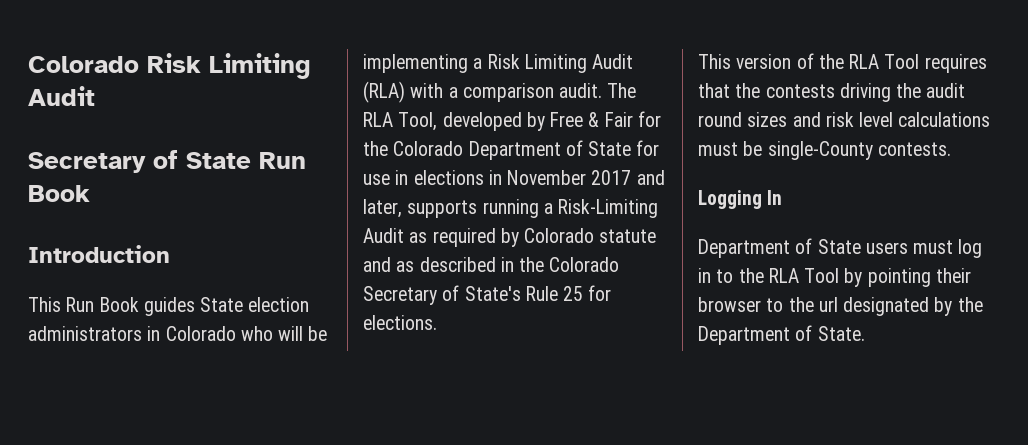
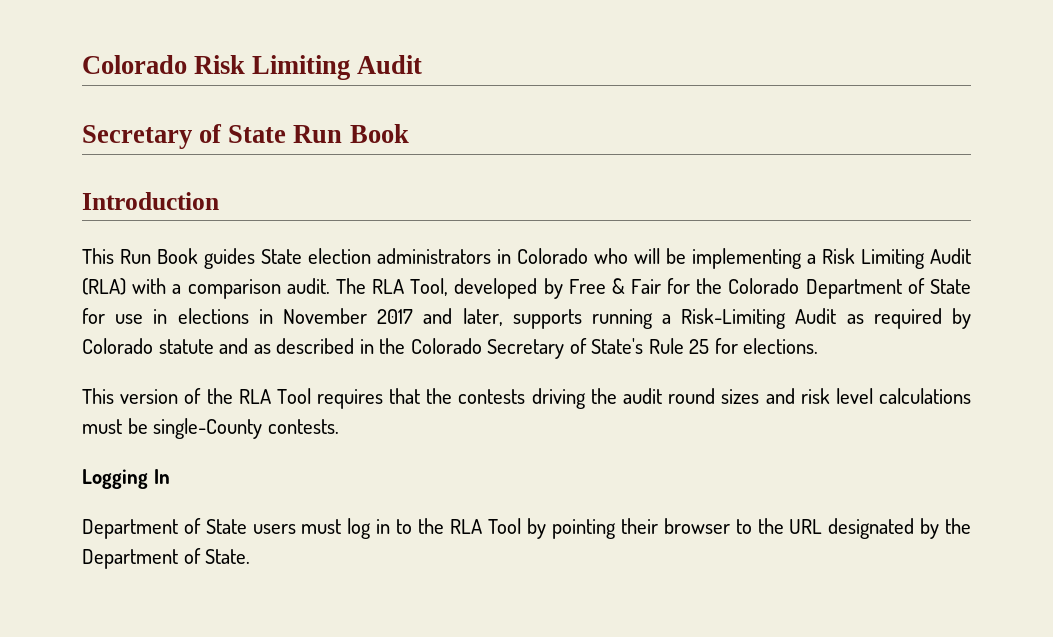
- Department of State users must log in to the RLA Tool by pointing their browser to the url designated by the Department of State.
+ Department of State users must log in to the RLA Tool by pointing their browser to the URL designated by the Department of State.

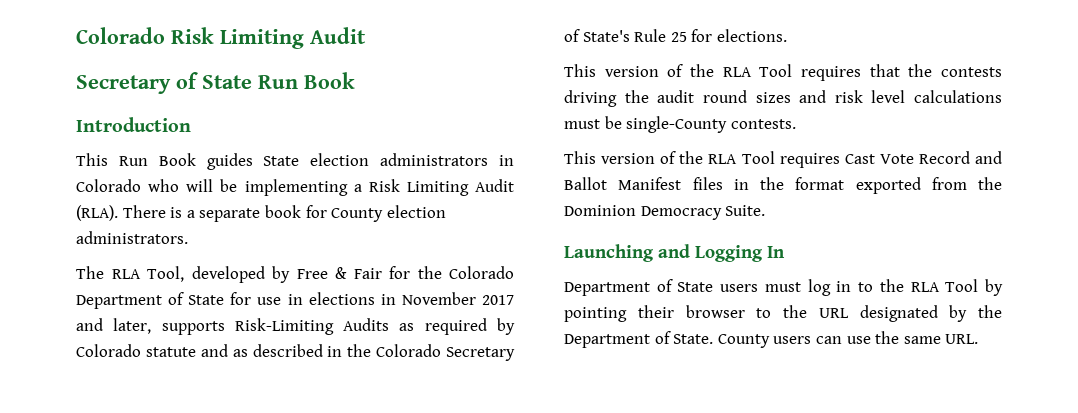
- This Run Book guides State election administrators in Colorado who will be implementing a Risk Limiting Audit (RLA) with a comparison audit. The RLA Tool, developed by Free & Fair for the Colorado Department of State for use in elections in November 2017 and later, supports running a Risk-Limiting Audit as required by Colorado statute and as described in the Colorado Secretary of State's Rule 25 for elections.
+ This Run Book guides State election administrators in Colorado who will be implementing a Risk Limiting Audit (RLA). There is a separate book for County election administrators.
+ The RLA Tool, developed by Free & Fair for the Colorado Department of State for use in elections in November 2017 and later, supports Risk-Limiting Audits as required by Colorado statute and as described in the Colorado Secretary of State's Rule 25 for elections.
- Logging In
+ This version of the RLA Tool requires Cast Vote Record and Ballot Manifest files in the format exported from the Dominion Democracy Suite.
+ Launching and Logging In
+ County users can use the same URL.

